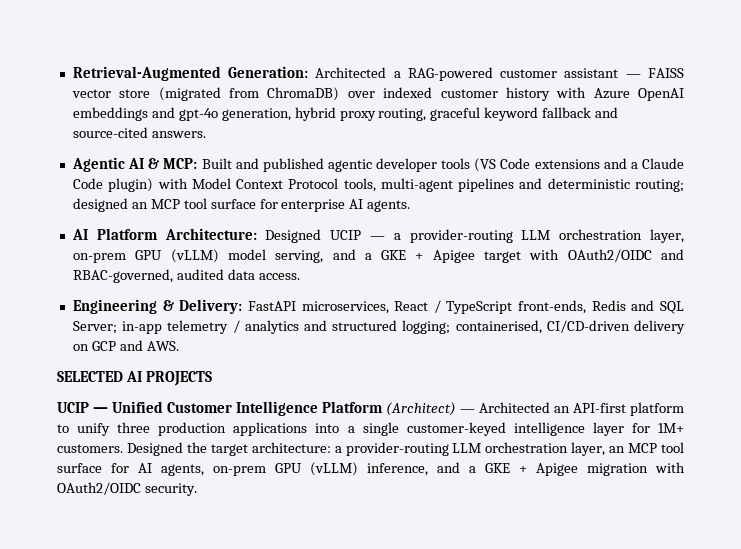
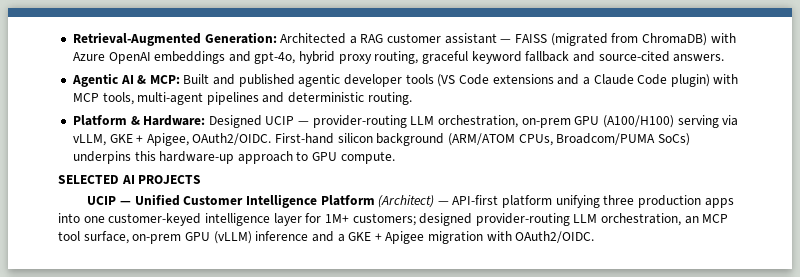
- Retrieval-Augmented Generation: Architected a RAG-powered customer assistant — FAISS vector store (migrated from ChromaDB) over indexed customer history with Azure OpenAI embeddings and gpt-4o generation, hybrid proxy routing, graceful keyword fallback and source-cited answers.
+ Retrieval-Augmented Generation: Architected a RAG customer assistant — FAISS (migrated from ChromaDB) with Azure OpenAI embeddings and gpt-4o, hybrid proxy routing, graceful keyword fallback and source-cited answers.
- Agentic AI & MCP: Built and published agentic developer tools (VS Code extensions and a Claude Code plugin) with Model Context Protocol tools, multi-agent pipelines and deterministic routing; designed an MCP tool surface for enterprise AI agents.
- AI Platform Architecture: Designed UCIP — a provider-routing LLM orchestration layer, on-prem GPU (vLLM) model serving, and a GKE + Apigee target with OAuth2/OIDC and RBAC-governed, audited data access.
- Engineering & Delivery: FastAPI microservices, React / TypeScript front-ends, Redis and SQL Server; in-app telemetry / analytics and structured logging; containerised, CI/CD-driven delivery on GCP and AWS.
+ Agentic AI & MCP: Built and published agentic developer tools (VS Code extensions and a Claude Code plugin) with MCP tools, multi-agent pipelines and deterministic routing.
+ Platform & Hardware: Designed UCIP — provider-routing LLM orchestration, on-prem GPU (A100/H100) serving via vLLM, GKE + Apigee, OAuth2/OIDC. First-hand silicon background (ARM/ATOM CPUs, Broadcom/PUMA SoCs) underpins this hardware-up approach to GPU compute.
- UCIP — Unified Customer Intelligence Platform (Architect) — Architected an API-first platform to unify three production applications into a single customer-keyed intelligence layer for 1M+ customers. Designed the target architecture: a provider-routing LLM orchestration layer, an MCP tool surface for AI agents, on-prem GPU (vLLM) inference, and a GKE + Apigee migration with OAuth2/OIDC security.
+ UCIP — Unified Customer Intelligence Platform (Architect) — API-first platform unifying three production apps into one customer-keyed intelligence layer for 1M+ customers; designed provider-routing LLM orchestration, an MCP tool surface, on-prem GPU (vLLM) inference and a GKE + Apigee migration with OAuth2/OIDC.

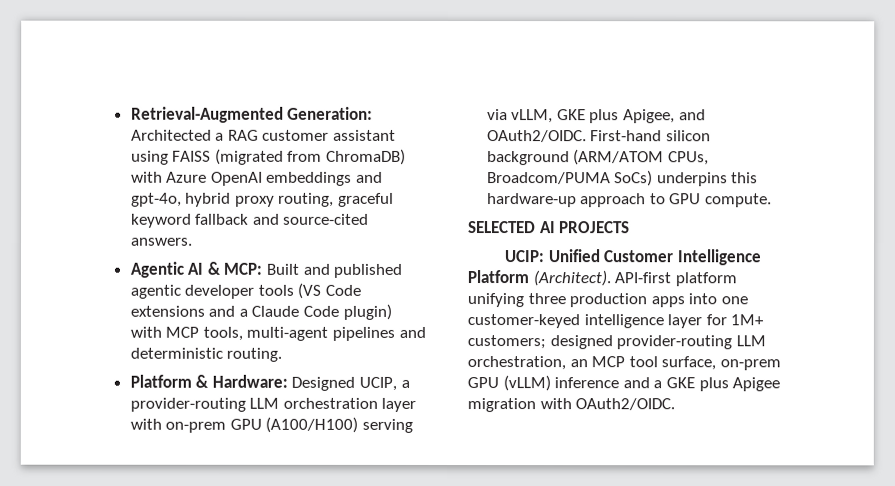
- Retrieval-Augmented Generation: Architected a RAG customer assistant — FAISS (migrated from ChromaDB) with Azure OpenAI embeddings and gpt-4o, hybrid proxy routing, graceful keyword fallback and source-cited answers.
+ Retrieval-Augmented Generation: Architected a RAG customer assistant using FAISS (migrated from ChromaDB) with Azure OpenAI embeddings and gpt-4o, hybrid proxy routing, graceful keyword fallback and source-cited answers.
- Platform & Hardware: Designed UCIP — provider-routing LLM orchestration, on-prem GPU (A100/H100) serving via vLLM, GKE + Apigee, OAuth2/OIDC.
+ Platform & Hardware: Designed UCIP, a provider-routing LLM orchestration layer with on-prem GPU (A100/H100) serving via vLLM, GKE plus Apigee, and OAuth2/OIDC.
- UCIP — Unified Customer Intelligence Platform (Architect) — API-first platform unifying three production apps into one customer-keyed intelligence layer for 1M+ customers; designed provider-routing LLM orchestration, an MCP tool surface, on-prem GPU (vLLM) inference and a GKE + Apigee migration with OAuth2/OIDC.
+ UCIP: Unified Customer Intelligence Platform (Architect). API-first platform unifying three production apps into one customer-keyed intelligence layer for 1M+ customers; designed provider-routing LLM orchestration, an MCP tool surface, on-prem GPU (vLLM) inference and a GKE plus Apigee migration with OAuth2/OIDC.

